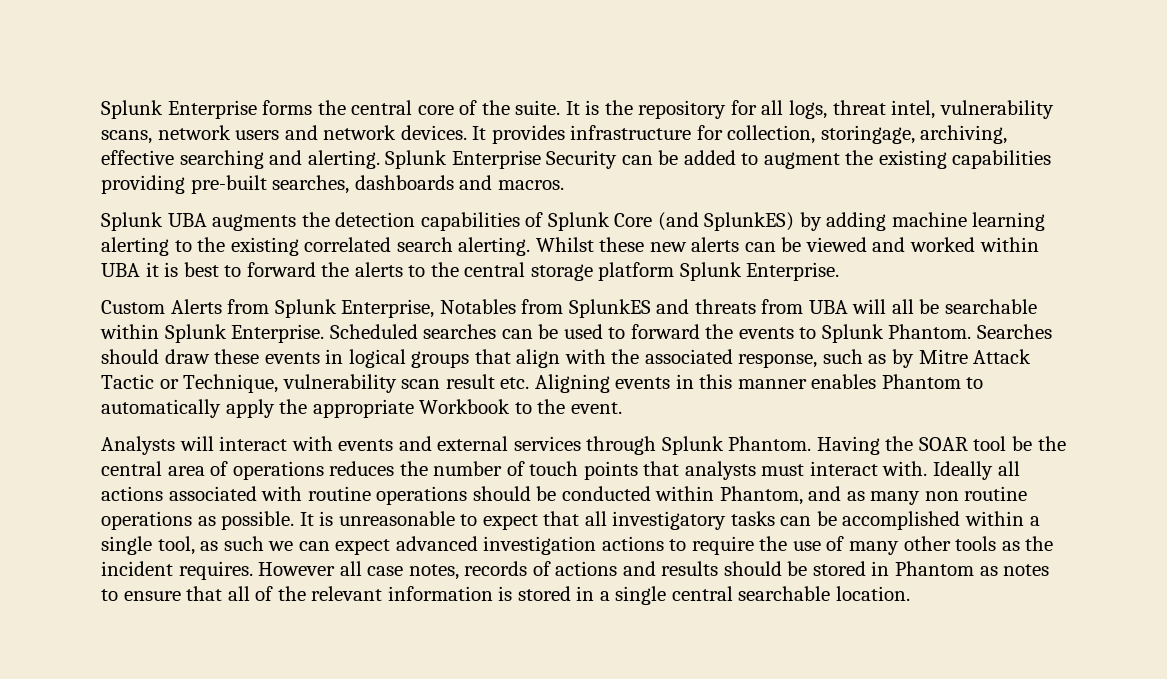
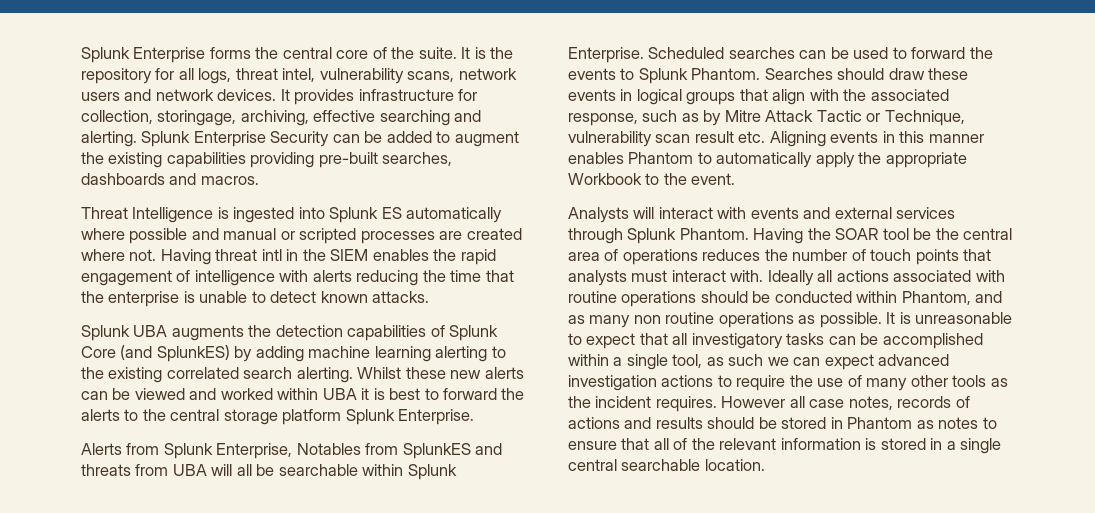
+ Threat Intelligence is ingested into Splunk ES automatically where possible and manual or scripted processes are created where not. Having threat intl in the SIEM enables the rapid engagement of intelligence with alerts reducing the time that the enterprise is unable to detect known attacks.
- Custom Alerts from Splunk Enterprise, Notables from SplunkES and threats from UBA will all be searchable within Splunk Enterprise.
+ Alerts from Splunk Enterprise, Notables from SplunkES and threats from UBA will all be searchable within Splunk Enterprise.

